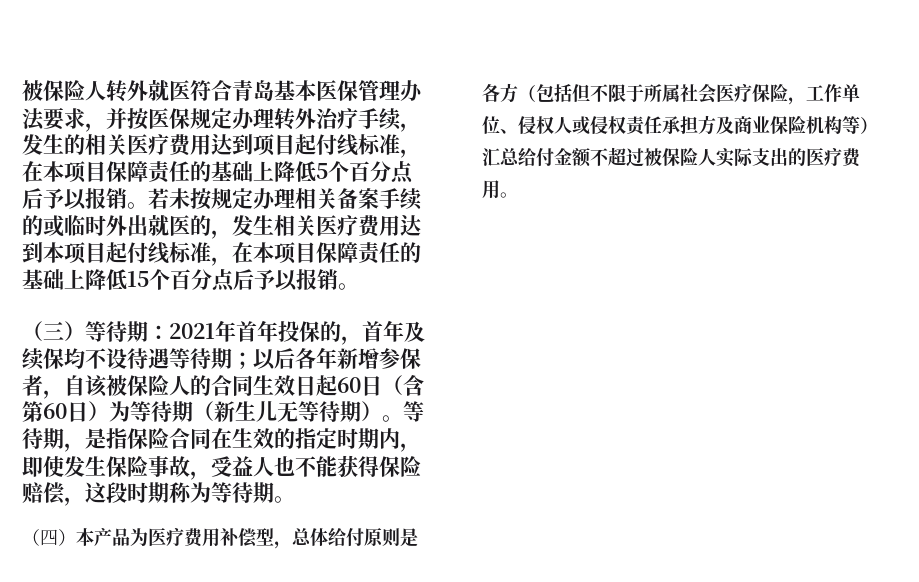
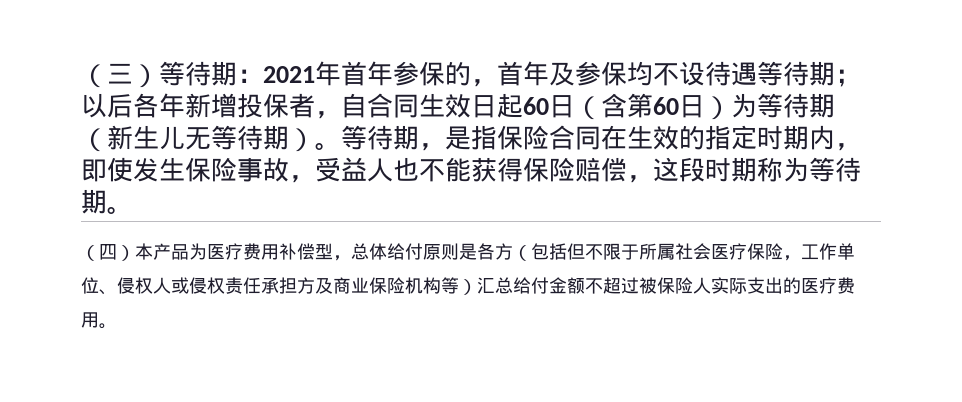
- 被保险人转外就医符合青岛基本医保管理办法要求，并按医保规定办理转外治疗手续，发生的相关医疗费用达到项目起付线标准，在本项目保障责任的基础上降低5个百分点后予以报销。若未按规定办理相关备案手续的或临时外出就医的，发生相关医疗费用达到本项目起付线标准，在本项目保障责任的基础上降低15个百分点后予以报销。
- （三）等待期：2021年首年投保的，首年及续保均不设待遇等待期；以后各年新增参保者，自该被保险人的合同生效日起60日（含第60日）为等待期（新生儿无等待期）。
+ （三）等待期：2021年首年参保的，首年及参保均不设待遇等待期；以后各年新增投保者，自合同生效日起60日（含第60日）为等待期（新生儿无等待期）。

